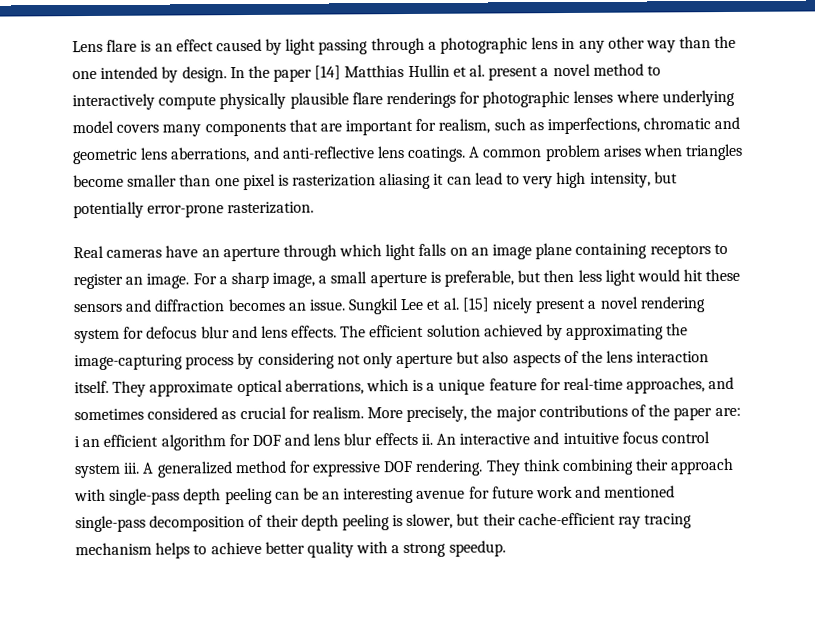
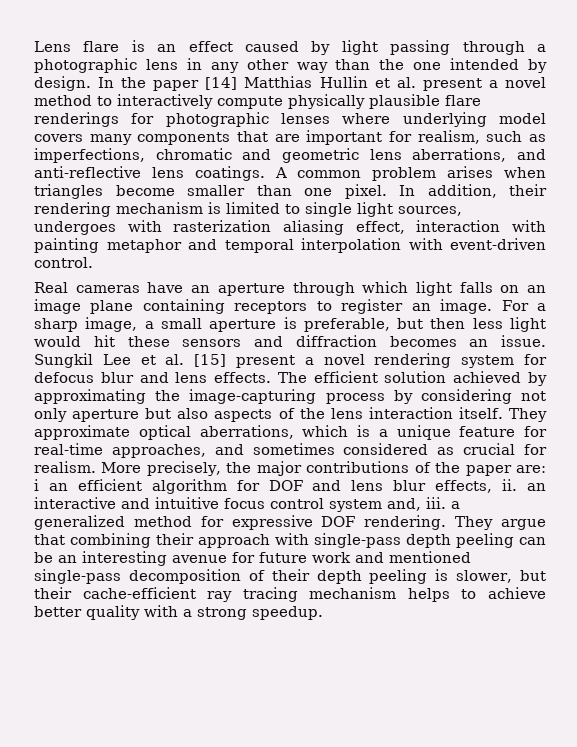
- A common problem arises when triangles become smaller than one pixel is rasterization aliasing it can lead to very high intensity, but potentially error-prone rasterization.
+ A common problem arises when triangles become smaller than one pixel. In addition, their rendering mechanism is limited to single light sources, undergoes with rasterization aliasing effect, interaction with painting metaphor and temporal interpolation with event-driven control.
- Sungkil Lee et al. [15] nicely present a novel rendering system for defocus blur and lens effects.
+ Sungkil Lee et al. [15] present a novel rendering system for defocus blur and lens effects.
- More precisely, the major contributions of the paper are: i an efficient algorithm for DOF and lens blur effects ii. An interactive and intuitive focus control system iii. A generalized method for expressive DOF rendering.
+ More precisely, the major contributions of the paper are: i an efficient algorithm for DOF and lens blur effects, ii. an interactive and intuitive focus control system and, iii. a generalized method for expressive DOF rendering.
- They think combining their approach with single-pass depth peeling can be an interesting avenue for future work and mentioned single-pass decomposition of their depth peeling is slower, but their cache-efficient ray tracing mechanism helps to achieve better quality with a strong speedup.
+ They argue that combining their approach with single-pass depth peeling can be an interesting avenue for future work and mentioned single-pass decomposition of their depth peeling is slower, but their cache-efficient ray tracing mechanism helps to achieve better quality with a strong speedup.

